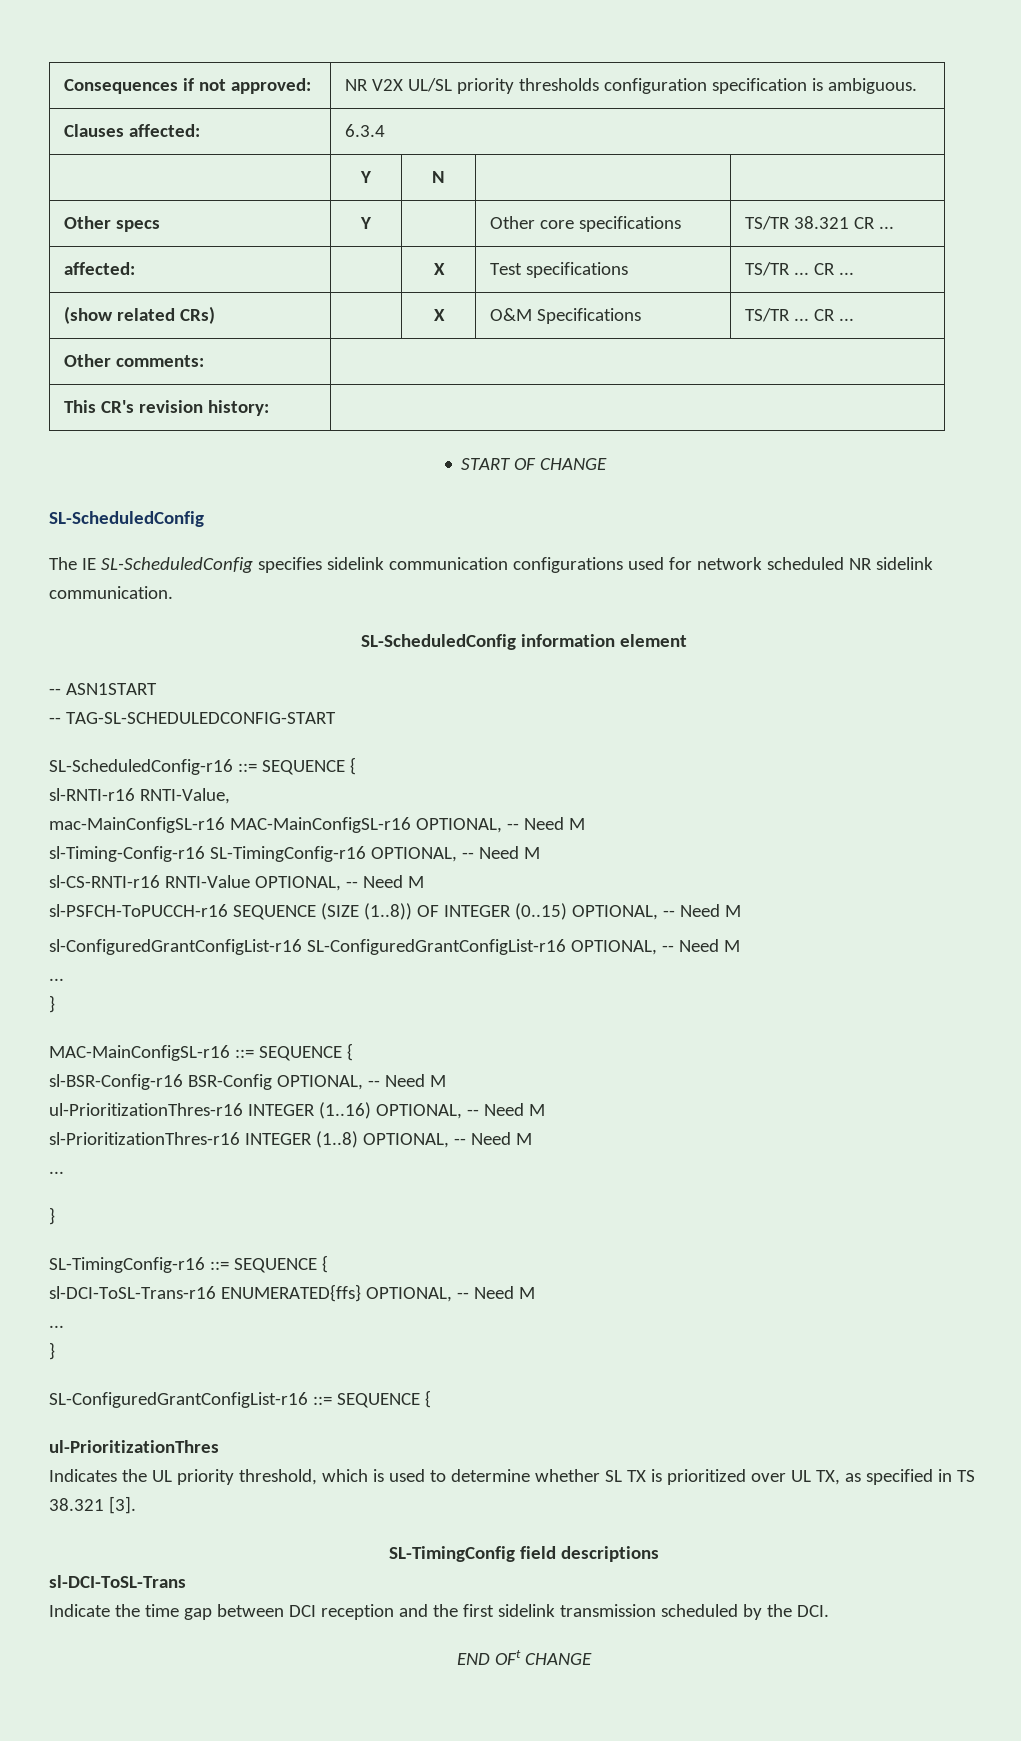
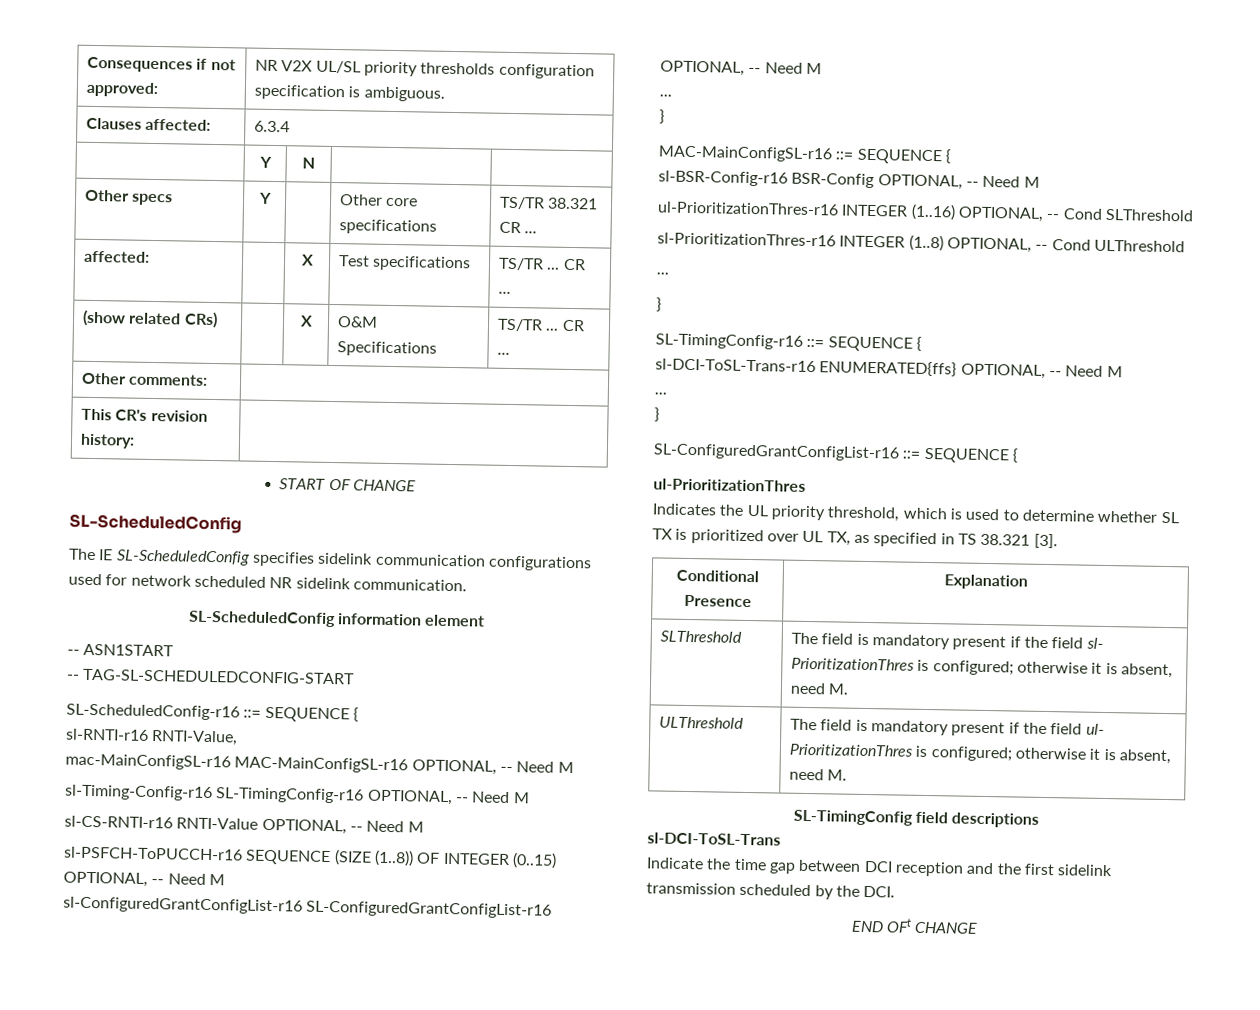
- ul-PrioritizationThres-r16 INTEGER (1..16) OPTIONAL, -- Need M
+ ul-PrioritizationThres-r16 INTEGER (1..16) OPTIONAL, -- Cond SLThreshold
- sl-PrioritizationThres-r16 INTEGER (1..8) OPTIONAL, -- Need M
+ sl-PrioritizationThres-r16 INTEGER (1..8) OPTIONAL, -- Cond ULThreshold
+ Conditional Presence | Explanation
+ SLThreshold | The field is mandatory present if the field sl- PrioritizationThres is configured; otherwise it is absent, need M.
+ ULThreshold | The field is mandatory present if the field ul- PrioritizationThres is configured; otherwise it is absent, need M.

